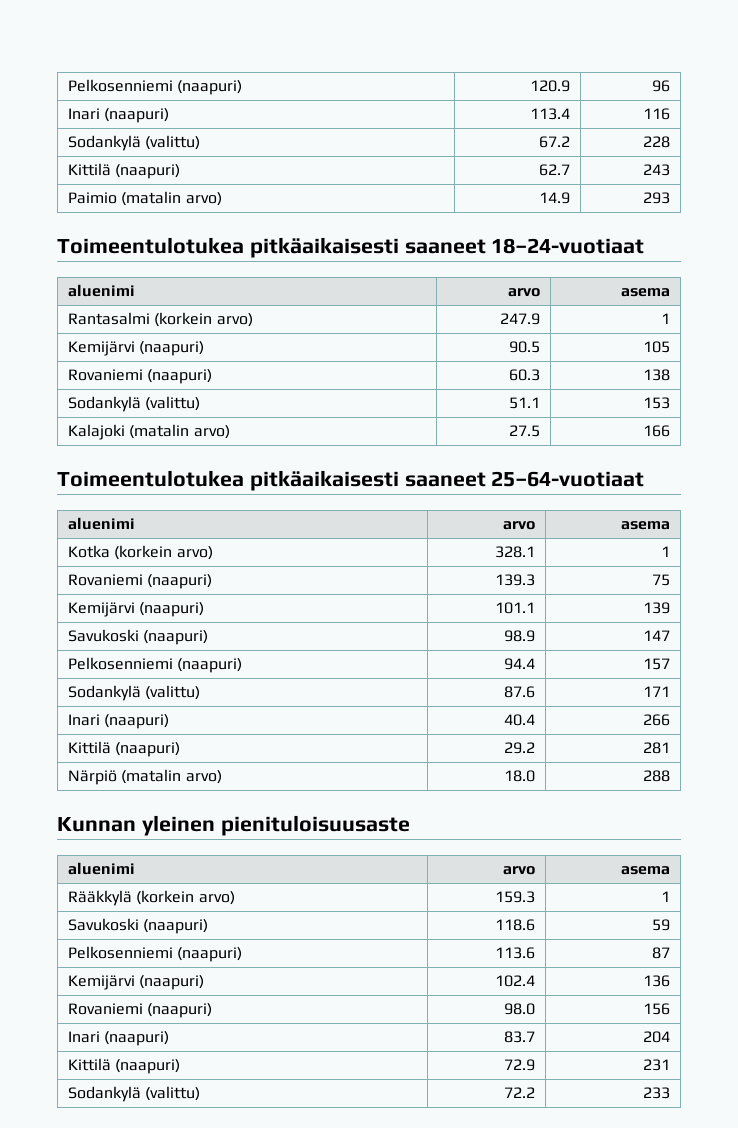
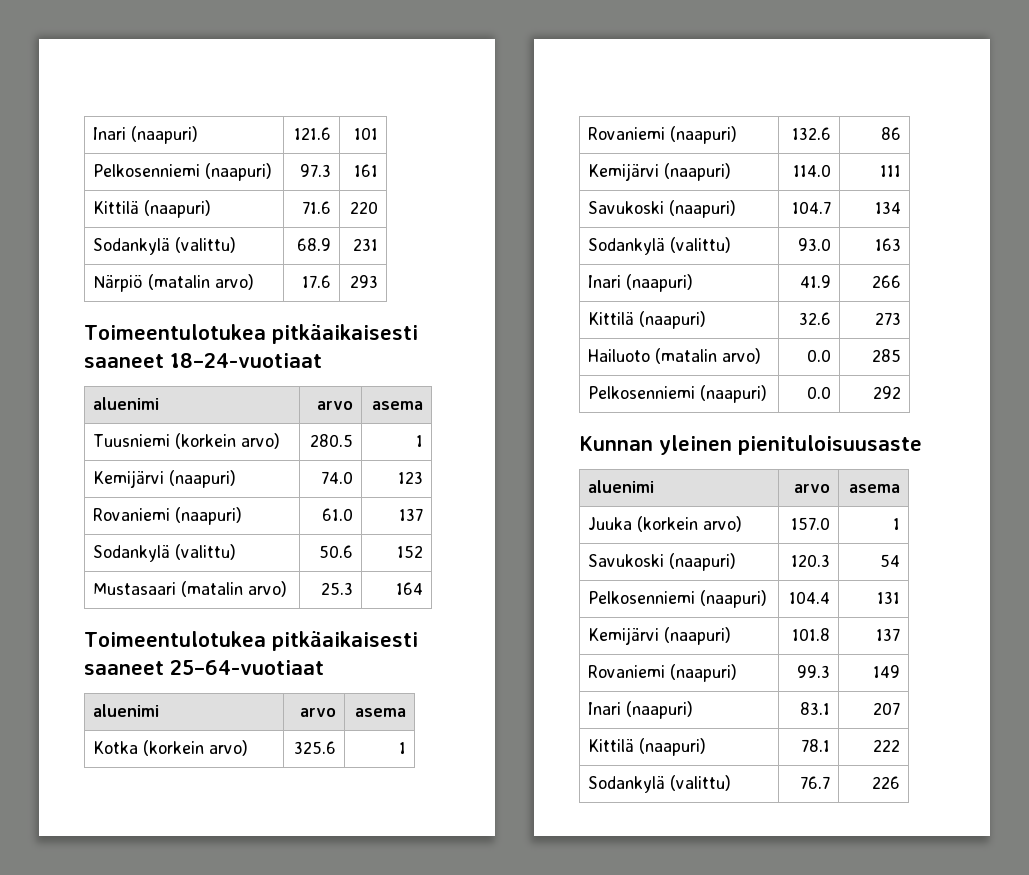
- Pelkosenniemi (naapuri) | 120.9 | 96
- Inari (naapuri) | 113.4 | 116
- Sodankylä (valittu) | 67.2 | 228
- Kittilä (naapuri) | 62.7 | 243
- Paimio (matalin arvo) | 14.9 | 293
+ Inari (naapuri) | 121.6 | 101
+ Pelkosenniemi (naapuri) | 97.3 | 161
+ Kittilä (naapuri) | 71.6 | 220
+ Sodankylä (valittu) | 68.9 | 231
+ Närpiö (matalin arvo) | 17.6 | 293
- Rantasalmi (korkein arvo) | 247.9 | 1
+ Tuusniemi (korkein arvo) | 280.5 | 1
- Kemijärvi (naapuri) | 90.5 | 105
- Rovaniemi (naapuri) | 60.3 | 138
- Sodankylä (valittu) | 51.1 | 153
- Kalajoki (matalin arvo) | 27.5 | 166
+ Kemijärvi (naapuri) | 74.0 | 123
+ Rovaniemi (naapuri) | 61.0 | 137
+ Sodankylä (valittu) | 50.6 | 152
+ Mustasaari (matalin arvo) | 25.3 | 164
- Kotka (korkein arvo) | 328.1 | 1
+ Kotka (korkein arvo) | 325.6 | 1
- Rovaniemi (naapuri) | 139.3 | 75
- Kemijärvi (naapuri) | 101.1 | 139
- Savukoski (naapuri) | 98.9 | 147
- Pelkosenniemi (naapuri) | 94.4 | 157
- Sodankylä (valittu) | 87.6 | 171
- Inari (naapuri) | 40.4 | 266
+ Rovaniemi (naapuri) | 132.6 | 86
+ Kemijärvi (naapuri) | 114.0 | 111
+ Savukoski (naapuri) | 104.7 | 134
+ Sodankylä (valittu) | 93.0 | 163
+ Inari (naapuri) | 41.9 | 266
- Kittilä (naapuri) | 29.2 | 281
- Närpiö (matalin arvo) | 18.0 | 288
+ Kittilä (naapuri) | 32.6 | 273
+ Hailuoto (matalin arvo) | 0.0 | 285
+ Pelkosenniemi (naapuri) | 0.0 | 292
- Rääkkylä (korkein arvo) | 159.3 | 1
+ Juuka (korkein arvo) | 157.0 | 1
- Savukoski (naapuri) | 118.6 | 59
- Pelkosenniemi (naapuri) | 113.6 | 87
- Kemijärvi (naapuri) | 102.4 | 136
- Rovaniemi (naapuri) | 98.0 | 156
- Inari (naapuri) | 83.7 | 204
- Kittilä (naapuri) | 72.9 | 231
- Sodankylä (valittu) | 72.2 | 233
+ Savukoski (naapuri) | 120.3 | 54
+ Pelkosenniemi (naapuri) | 104.4 | 131
+ Kemijärvi (naapuri) | 101.8 | 137
+ Rovaniemi (naapuri) | 99.3 | 149
+ Inari (naapuri) | 83.1 | 207
+ Kittilä (naapuri) | 78.1 | 222
+ Sodankylä (valittu) | 76.7 | 226

